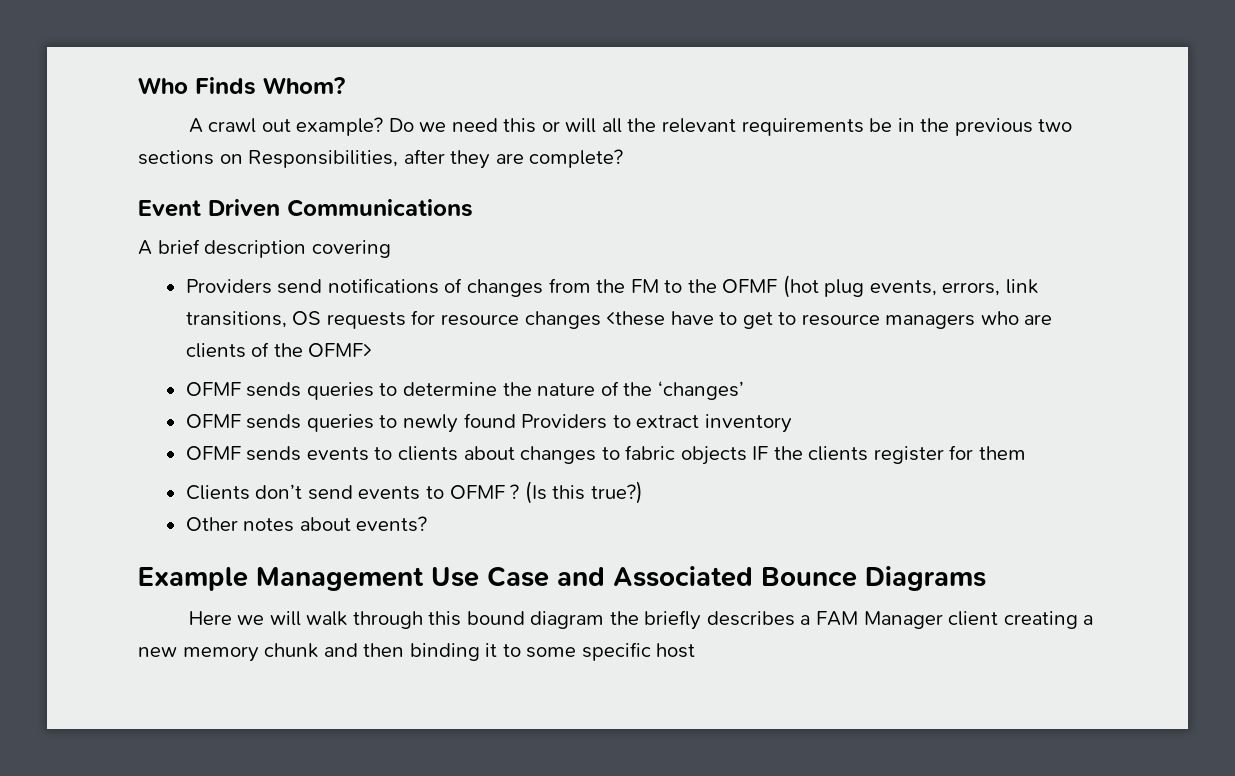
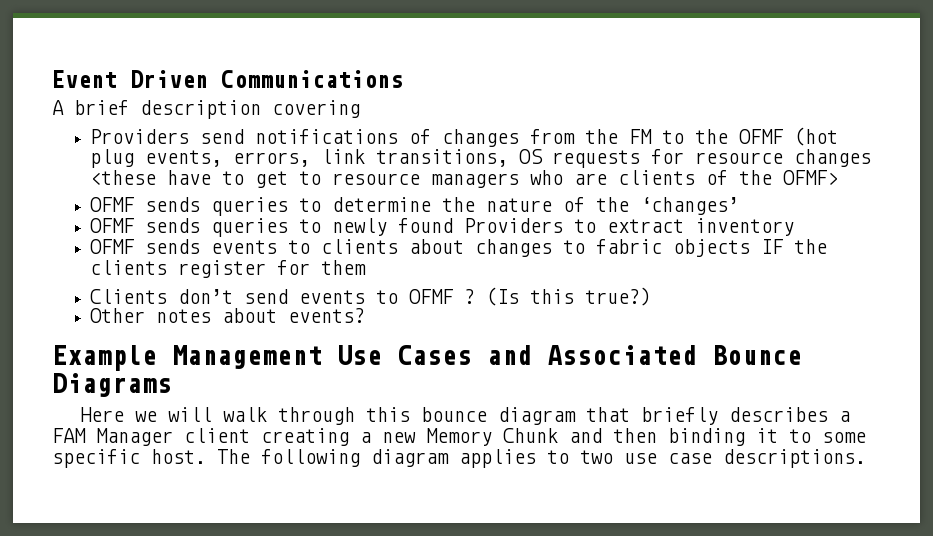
- Who Finds Whom?
- A crawl out example? Do we need this or will all the relevant requirements be in the previous two sections on Responsibilities, after they are complete?
- Example Management Use Case and Associated Bounce Diagrams
+ Example Management Use Cases and Associated Bounce Diagrams
- Here we will walk through this bound diagram the briefly describes a FAM Manager client creating a new memory chunk and then binding it to some specific host
+ Here we will walk through this bounce diagram that briefly describes a FAM Manager client creating a new Memory Chunk and then binding it to some specific host. The following diagram applies to two use case descriptions.

